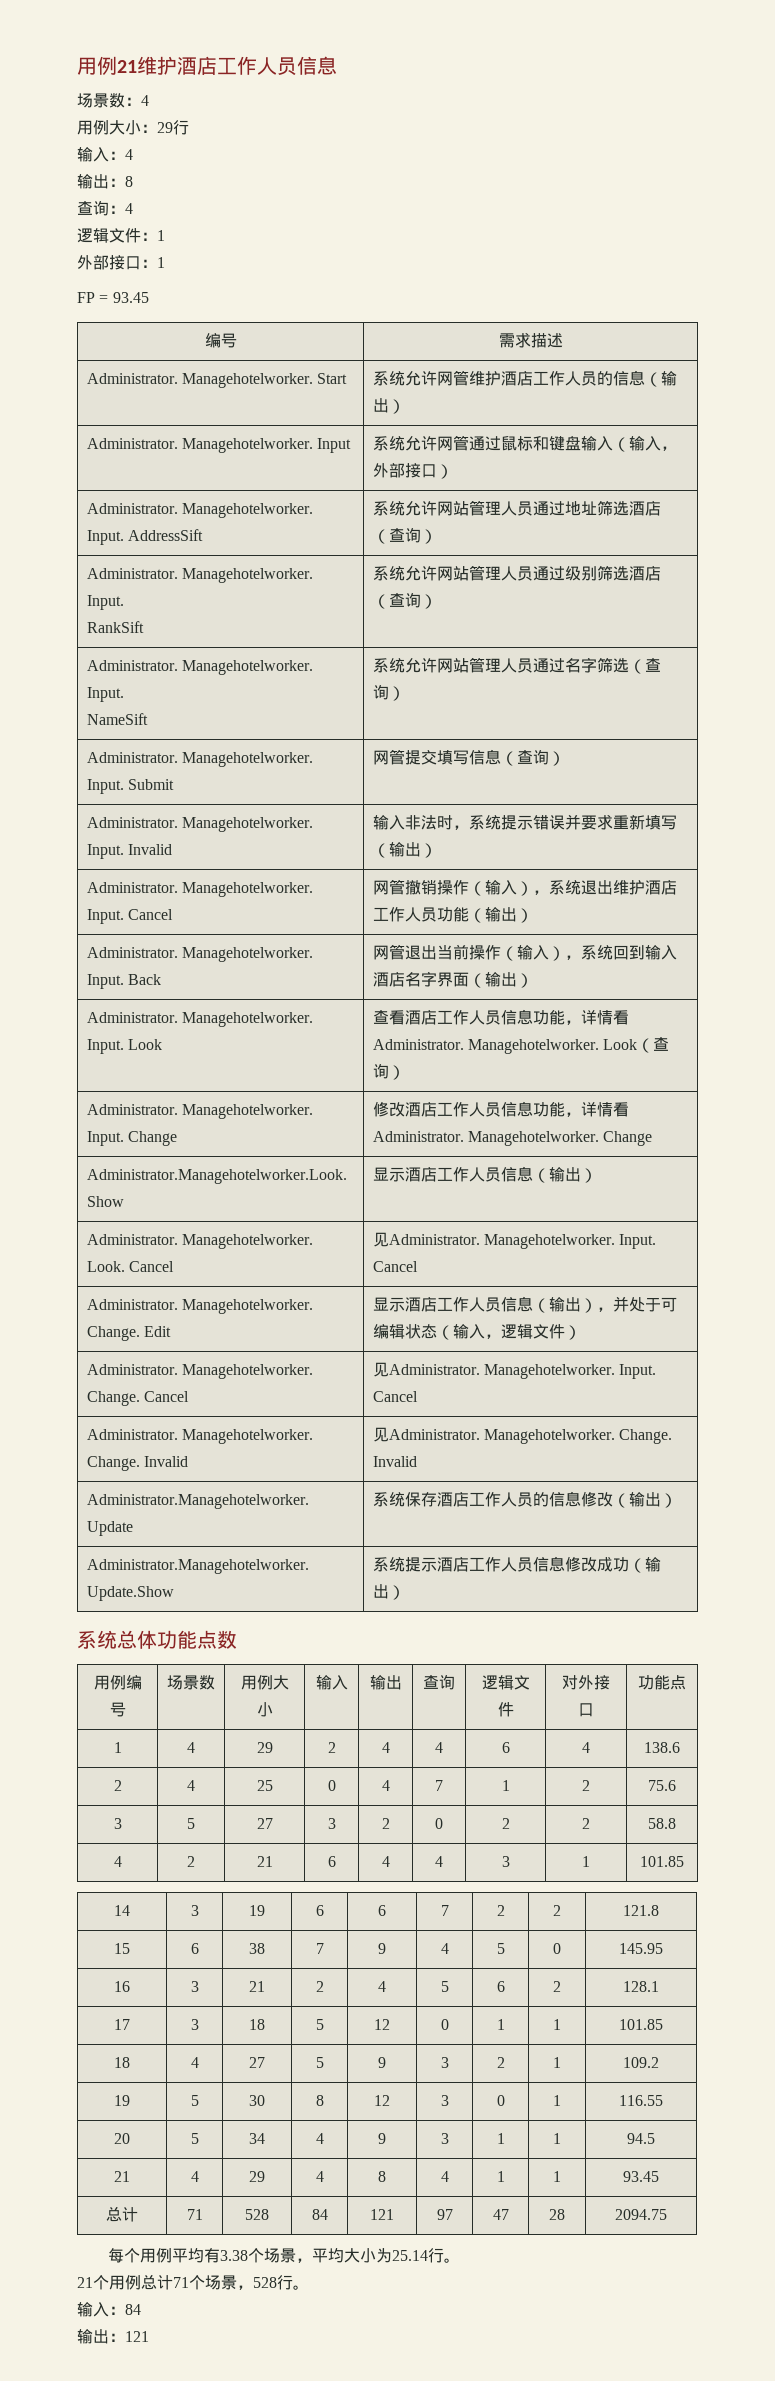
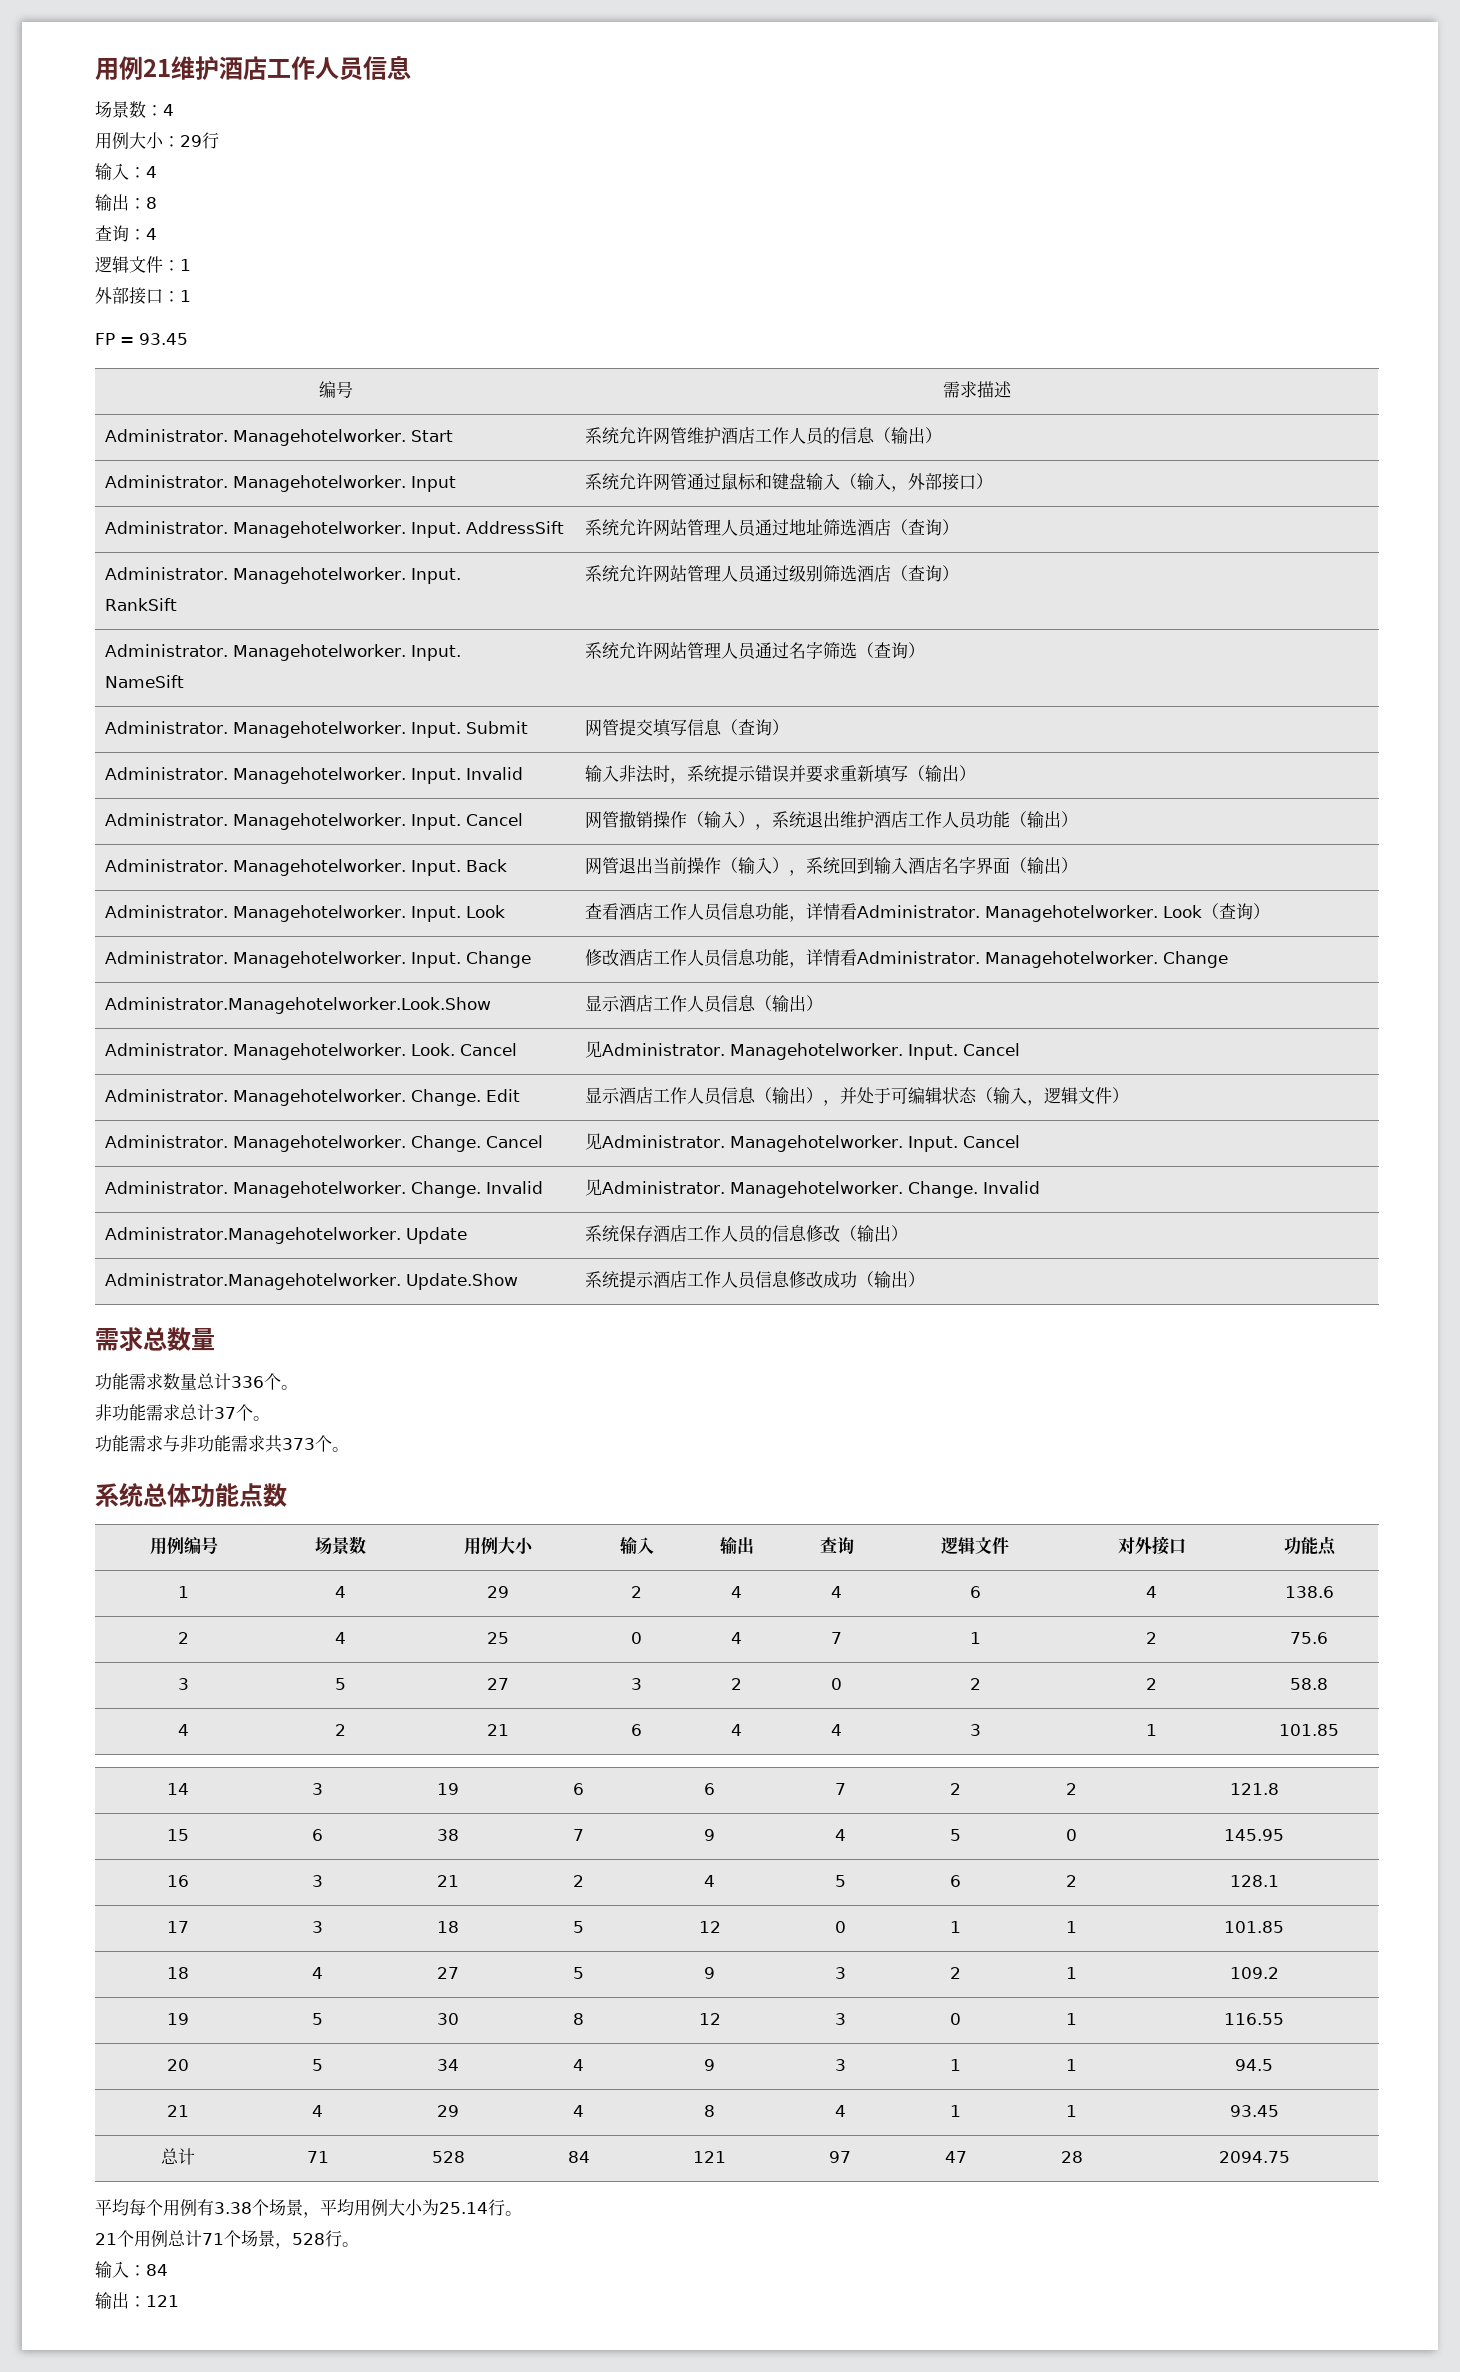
+ 需求总数量
+ 功能需求数量总计336个。
+ 非功能需求总计37个。
+ 功能需求与非功能需求共373个。
- 每个用例平均有3.38个场景，平均大小为25.14行。
+ 平均每个用例有3.38个场景，平均用例大小为25.14行。

